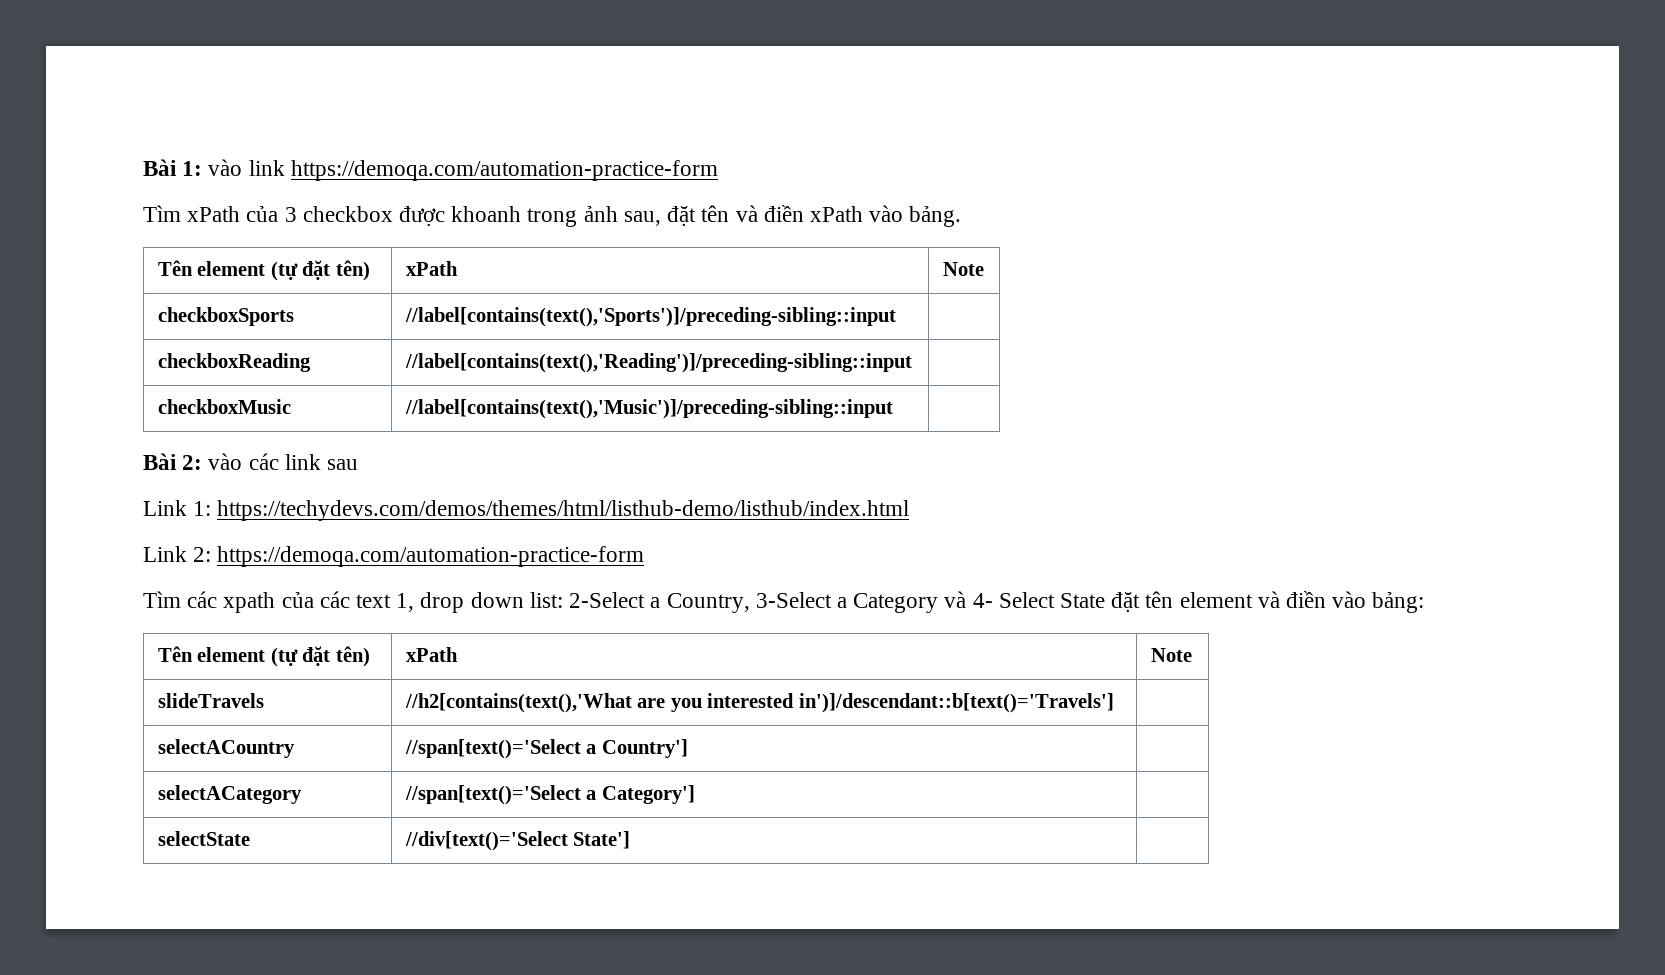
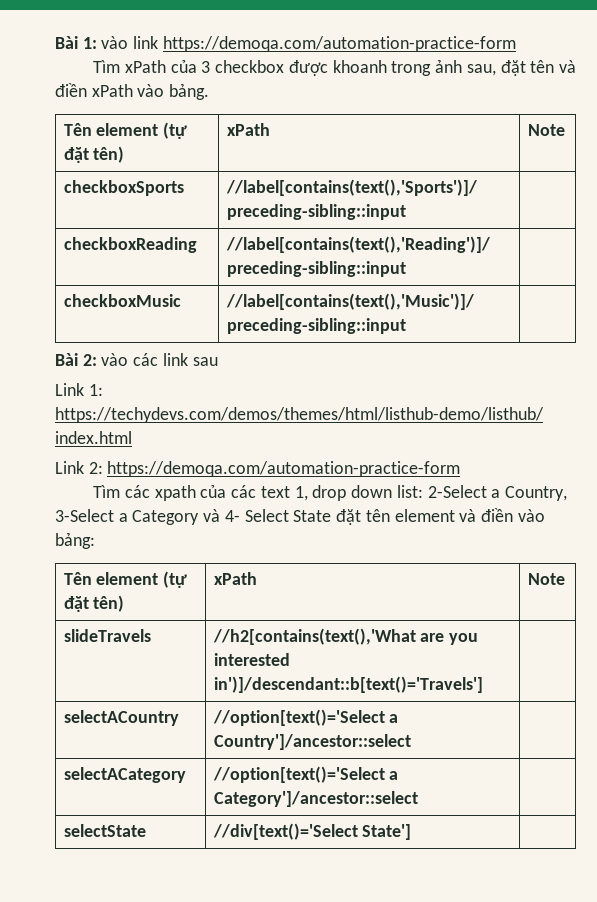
- selectACountry | //span[text()='Select a Country'] |
- selectACategory | //span[text()='Select a Category'] |
+ selectACountry | //option[text()='Select a Country']/ancestor::select |
+ selectACategory | //option[text()='Select a Category']/ancestor::select |

